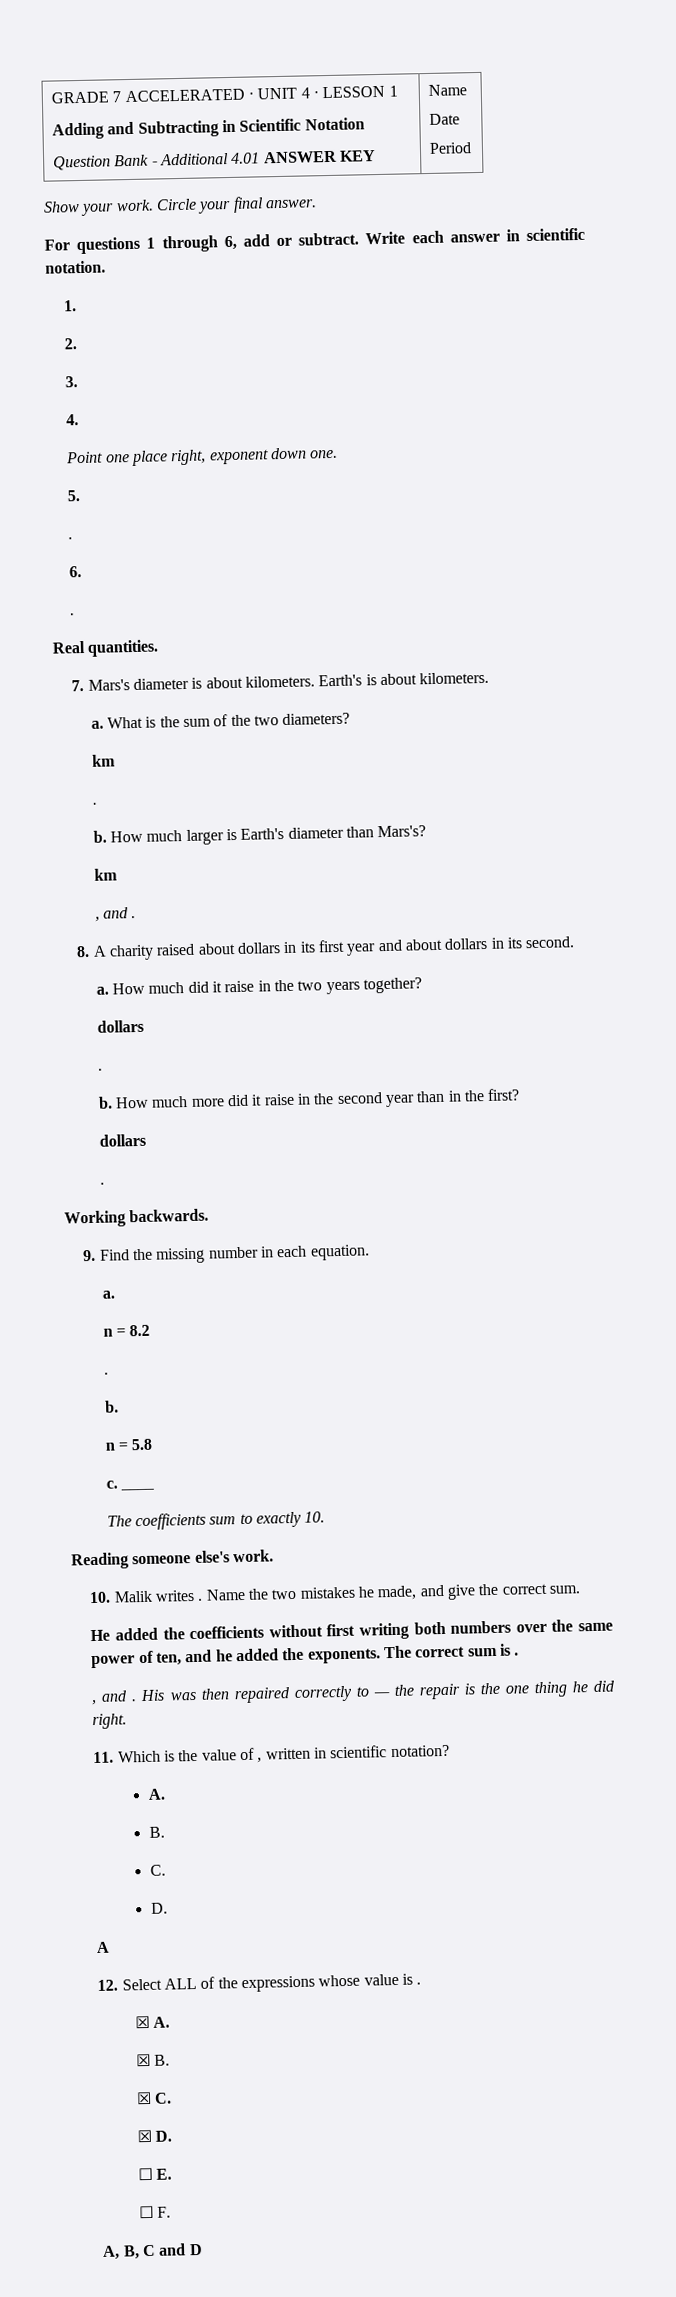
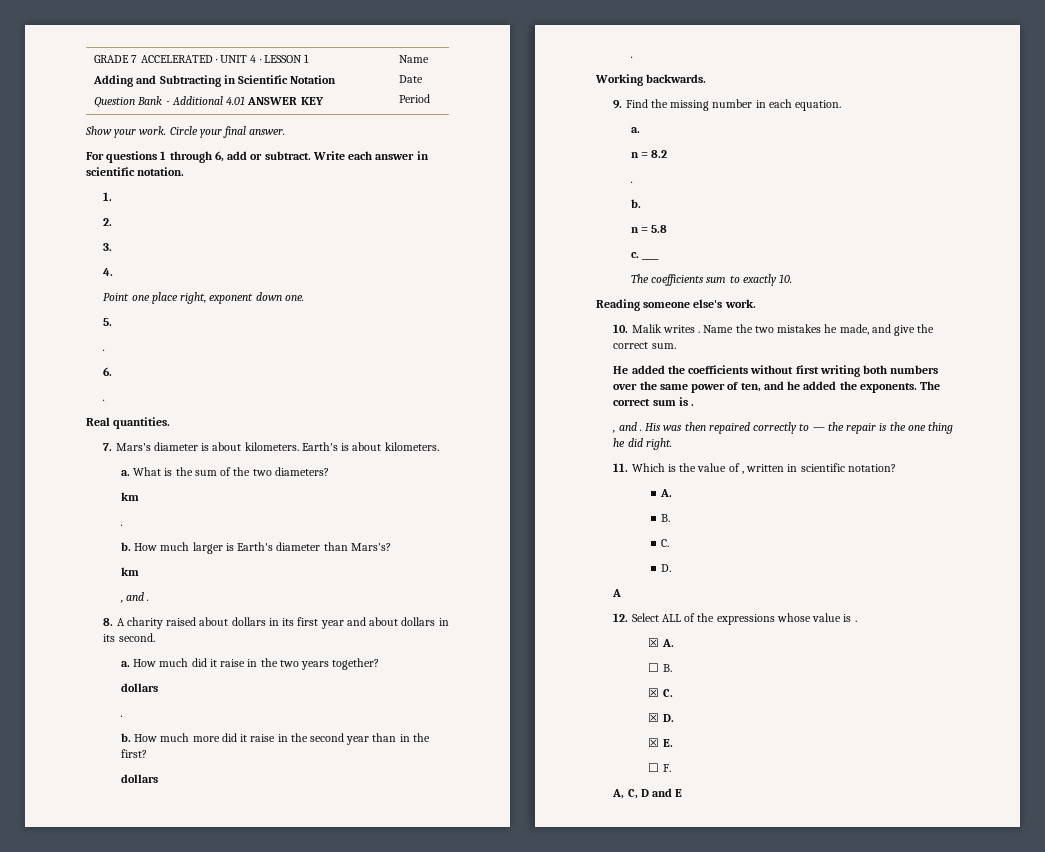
- ☒ B.
+ ☐ B.
- ☐ E.
+ ☒ E.
- A, B, C and D
+ A, C, D and E

